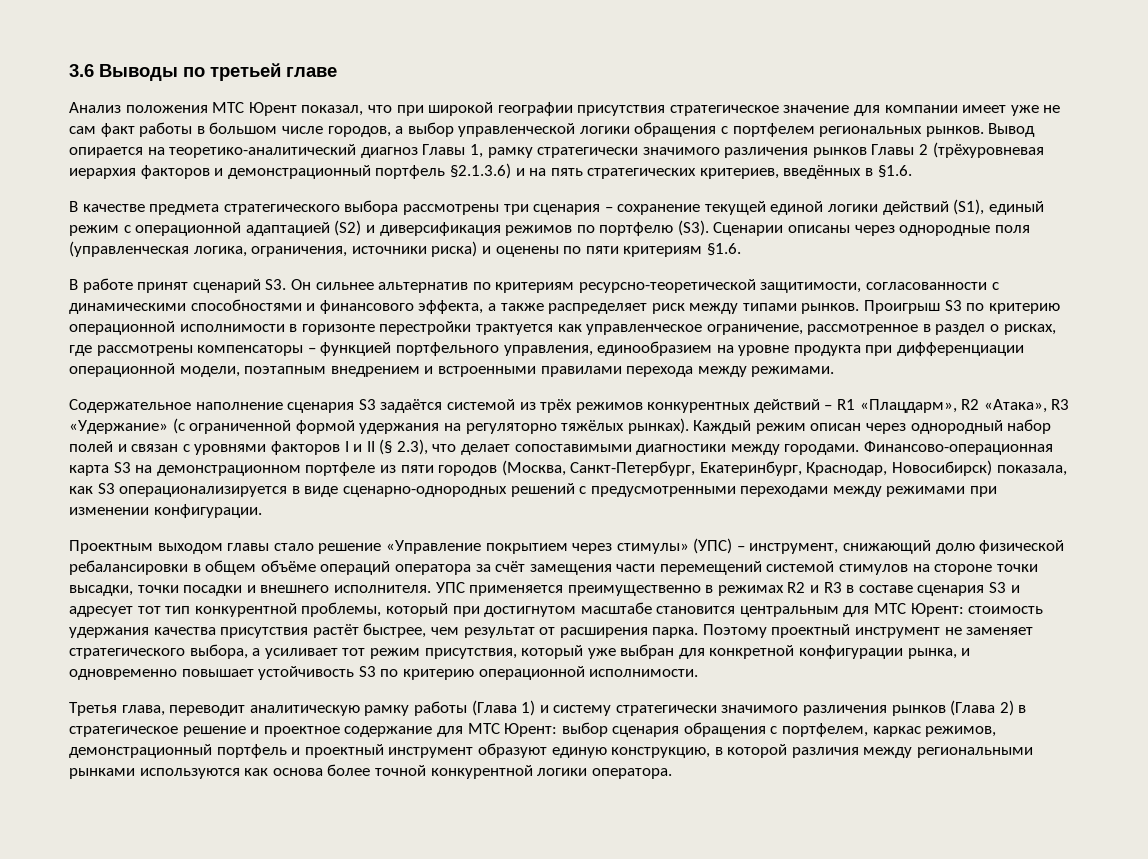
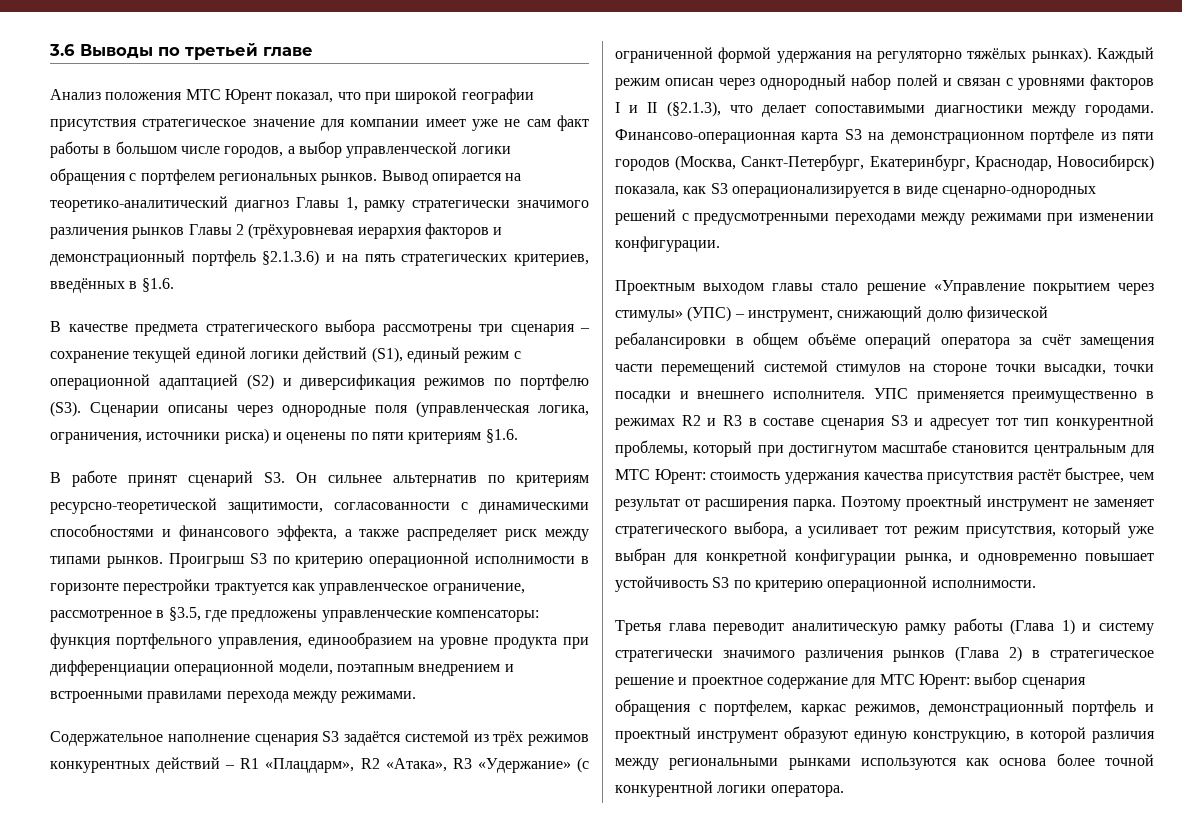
- Проигрыш S3 по критерию операционной исполнимости в горизонте перестройки трактуется как управленческое ограничение, рассмотренное в раздел о рисках, где рассмотрены компенсаторы – функцией портфельного управления, единообразием на уровне продукта при дифференциации операционной модели, поэтапным внедрением и встроенными правилами перехода между режимами.
+ Проигрыш S3 по критерию операционной исполнимости в горизонте перестройки трактуется как управленческое ограничение, рассмотренное в §3.5, где предложены управленческие компенсаторы: функция портфельного управления, единообразием на уровне продукта при дифференциации операционной модели, поэтапным внедрением и встроенными правилами перехода между режимами.
- Каждый режим описан через однородный набор полей и связан с уровнями факторов I и II (§ 2.3), что делает сопоставимыми диагностики между городами.
+ Каждый режим описан через однородный набор полей и связан с уровнями факторов I и II (§2.1.3), что делает сопоставимыми диагностики между городами.
- Третья глава, переводит аналитическую рамку работы (Глава 1) и систему стратегически значимого различения рынков (Глава 2) в стратегическое решение и проектное содержание для МТС Юрент: выбор сценария обращения с портфелем, каркас режимов, демонстрационный портфель и проектный инструмент образуют единую конструкцию, в которой различия между региональными рынками используются как основа более точной конкурентной логики оператора.
+ Третья глава переводит аналитическую рамку работы (Глава 1) и систему стратегически значимого различения рынков (Глава 2) в стратегическое решение и проектное содержание для МТС Юрент: выбор сценария обращения с портфелем, каркас режимов, демонстрационный портфель и проектный инструмент образуют единую конструкцию, в которой различия между региональными рынками используются как основа более точной конкурентной логики оператора.

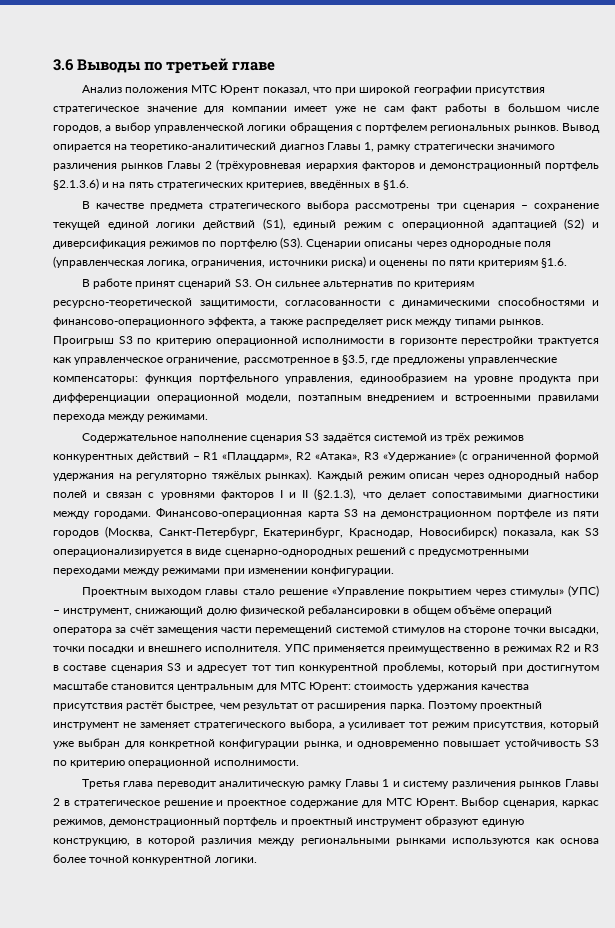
- В работе принят сценарий S3. Он сильнее альтернатив по критериям ресурсно-теоретической защитимости, согласованности с динамическими способностями и финансового эффекта, а также распределяет риск между типами рынков.
+ В работе принят сценарий S3. Он сильнее альтернатив по критериям ресурсно-теоретической защитимости, согласованности с динамическими способностями и финансово-операционного эффекта, а также распределяет риск между типами рынков.
- Третья глава переводит аналитическую рамку работы (Глава 1) и систему стратегически значимого различения рынков (Глава 2) в стратегическое решение и проектное содержание для МТС Юрент: выбор сценария обращения с портфелем, каркас режимов, демонстрационный портфель и проектный инструмент образуют единую конструкцию, в которой различия между региональными рынками используются как основа более точной конкурентной логики оператора.
+ Третья глава переводит аналитическую рамку Главы 1 и систему различения рынков Главы 2 в стратегическое решение и проектное содержание для МТС Юрент. Выбор сценария, каркас режимов, демонстрационный портфель и проектный инструмент образуют единую конструкцию, в которой различия между региональными рынками используются как основа более точной конкурентной логики.

